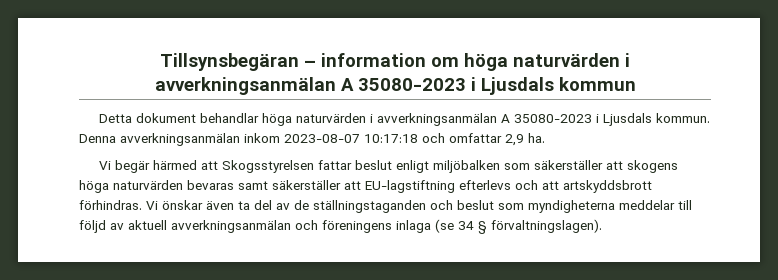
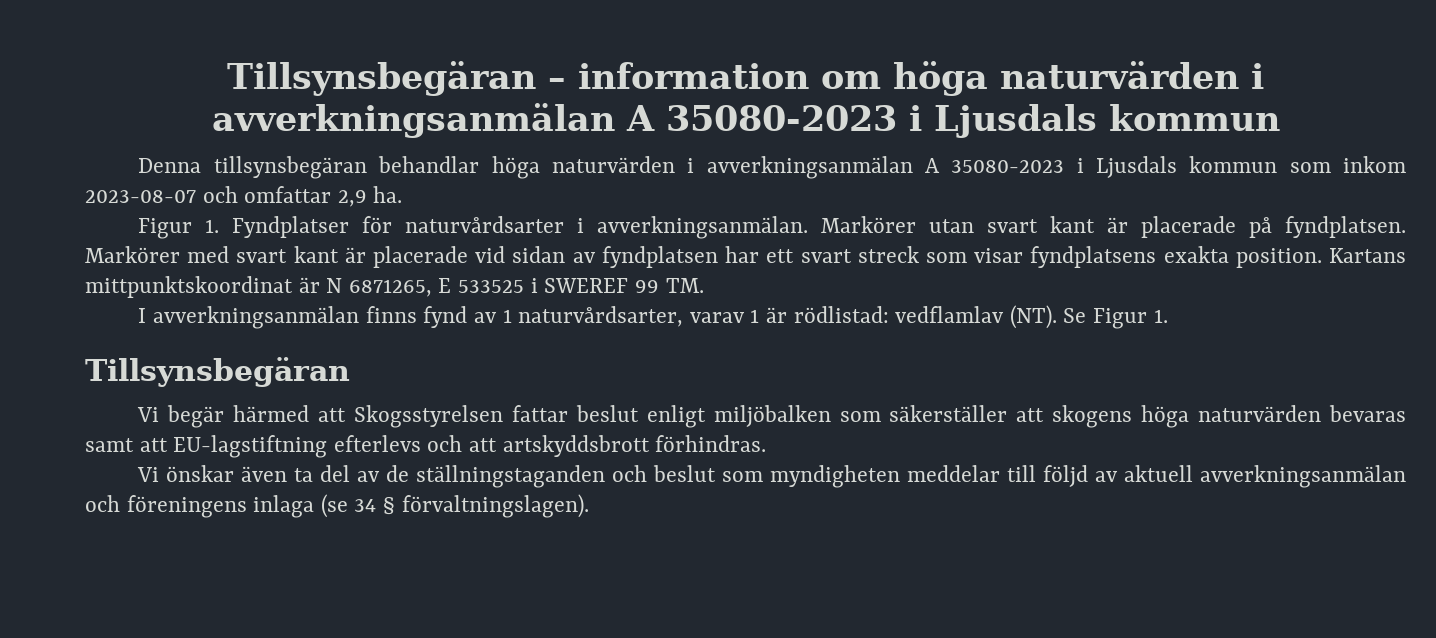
- Detta dokument behandlar höga naturvärden i avverkningsanmälan A 35080-2023 i Ljusdals kommun. Denna avverkningsanmälan inkom 2023-08-07 10:17:18 och omfattar 2,9 ha.
+ Denna tillsynsbegäran behandlar höga naturvärden i avverkningsanmälan A 35080-2023 i Ljusdals kommun som inkom 2023-08-07 och omfattar 2,9 ha.
+ Figur 1. Fyndplatser för naturvårdsarter i avverkningsanmälan. Markörer utan svart kant är placerade på fyndplatsen. Markörer med svart kant är placerade vid sidan av fyndplatsen har ett svart streck som visar fyndplatsens exakta position. Kartans mittpunktskoordinat är N 6871265, E 533525 i SWEREF 99 TM.
+ I avverkningsanmälan finns fynd av 1 naturvårdsarter, varav 1 är rödlistad: vedflamlav (NT). Se Figur 1.
+ Tillsynsbegäran
- Vi begär härmed att Skogsstyrelsen fattar beslut enligt miljöbalken som säkerställer att skogens höga naturvärden bevaras samt säkerställer att EU-lagstiftning efterlevs och att artskyddsbrott förhindras. Vi önskar även ta del av de ställningstaganden och beslut som myndigheterna meddelar till följd av aktuell avverkningsanmälan och föreningens inlaga (se 34 § förvaltningslagen).
+ Vi begär härmed att Skogsstyrelsen fattar beslut enligt miljöbalken som säkerställer att skogens höga naturvärden bevaras samt att EU-lagstiftning efterlevs och att artskyddsbrott förhindras.
+ Vi önskar även ta del av de ställningstaganden och beslut som myndigheten meddelar till följd av aktuell avverkningsanmälan och föreningens inlaga (se 34 § förvaltningslagen).

